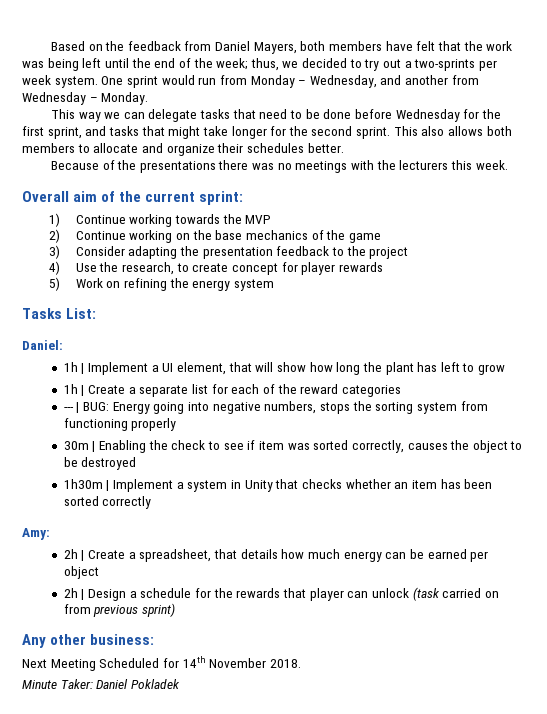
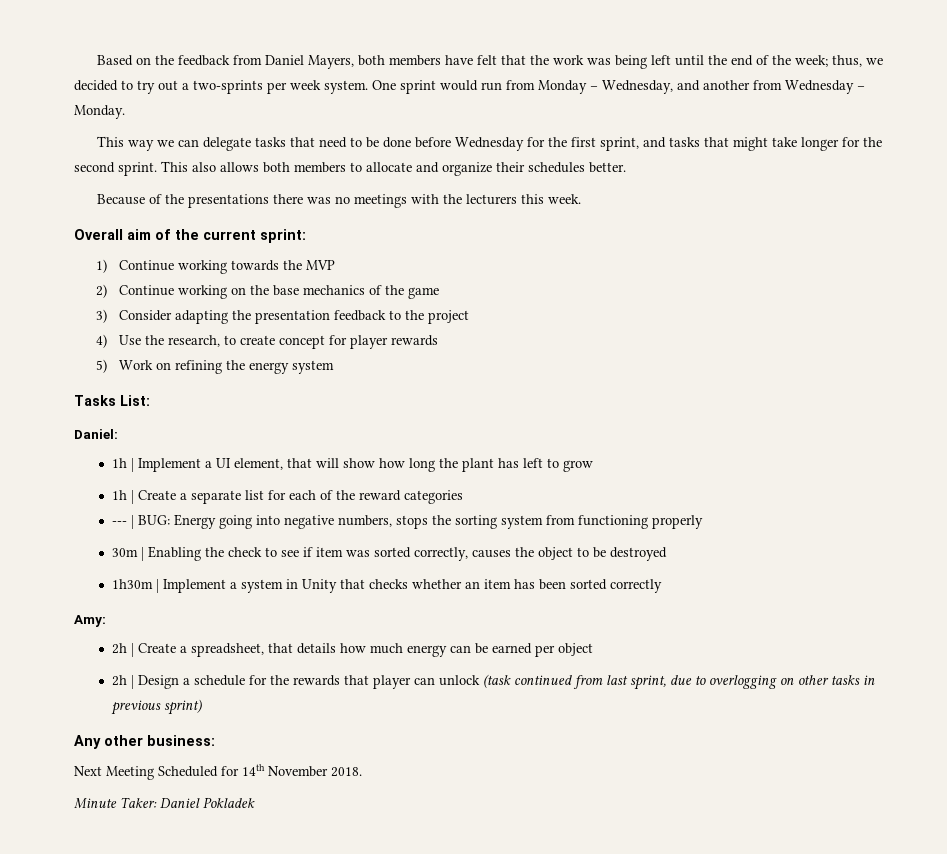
- 2h | Design a schedule for the rewards that player can unlock (task carried on from previous sprint)
+ 2h | Design a schedule for the rewards that player can unlock (task continued from last sprint, due to overlogging on other tasks in previous sprint)

